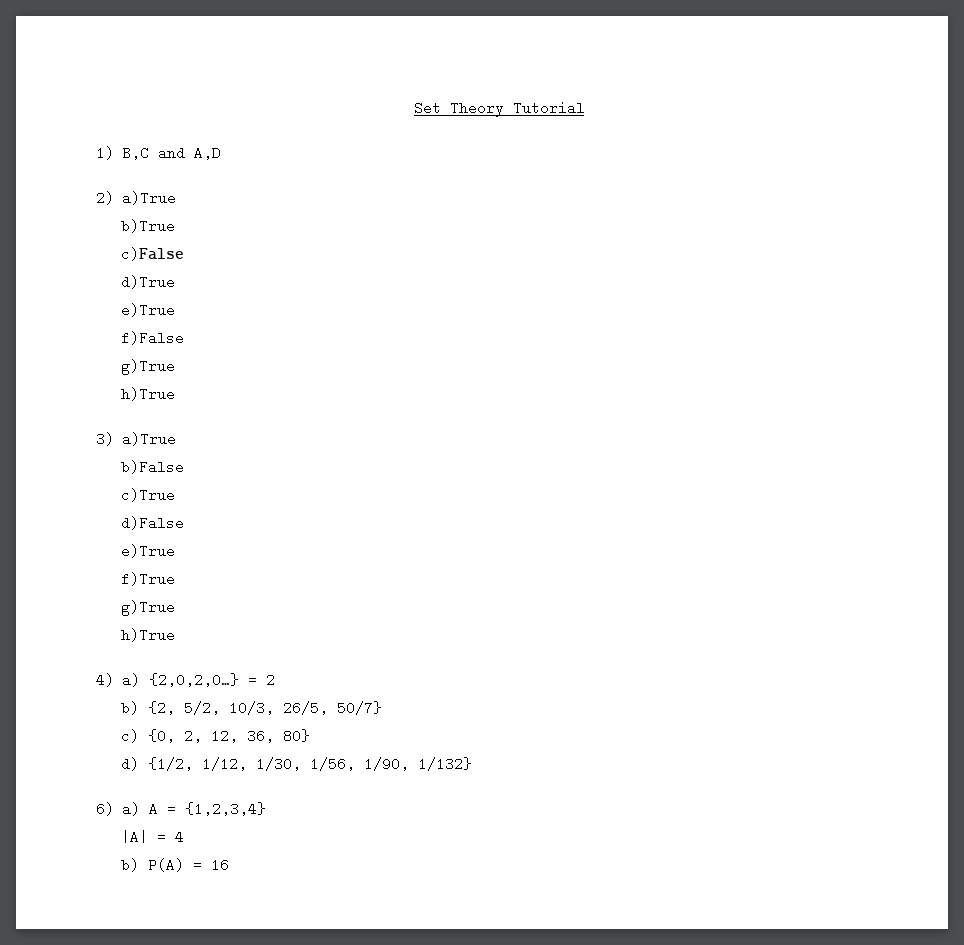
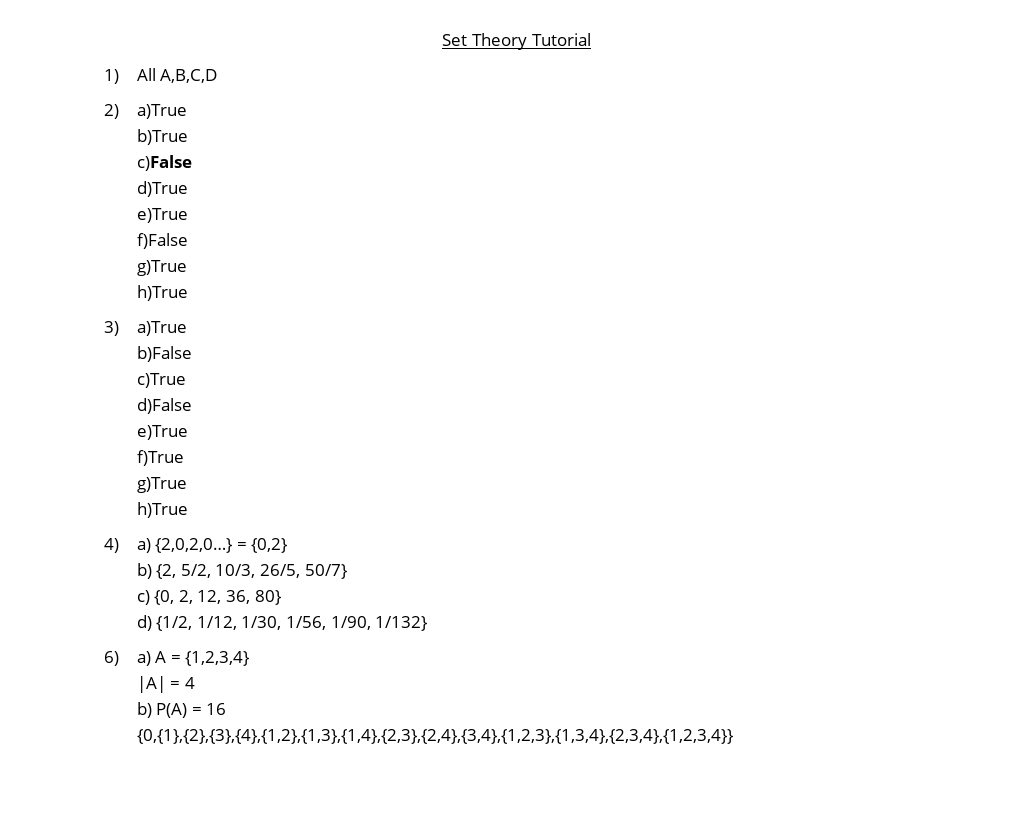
- 1) B,C and A,D
+ 1) All A,B,C,D
- 4) a) {2,0,2,0…} = 2
+ 4) a) {2,0,2,0…} = {0,2}
+ {0,{1},{2},{3},{4},{1,2},{1,3},{1,4},{2,3},{2,4},{3,4},{1,2,3},{1,3,4},{2,3,4},{1,2,3,4}}

